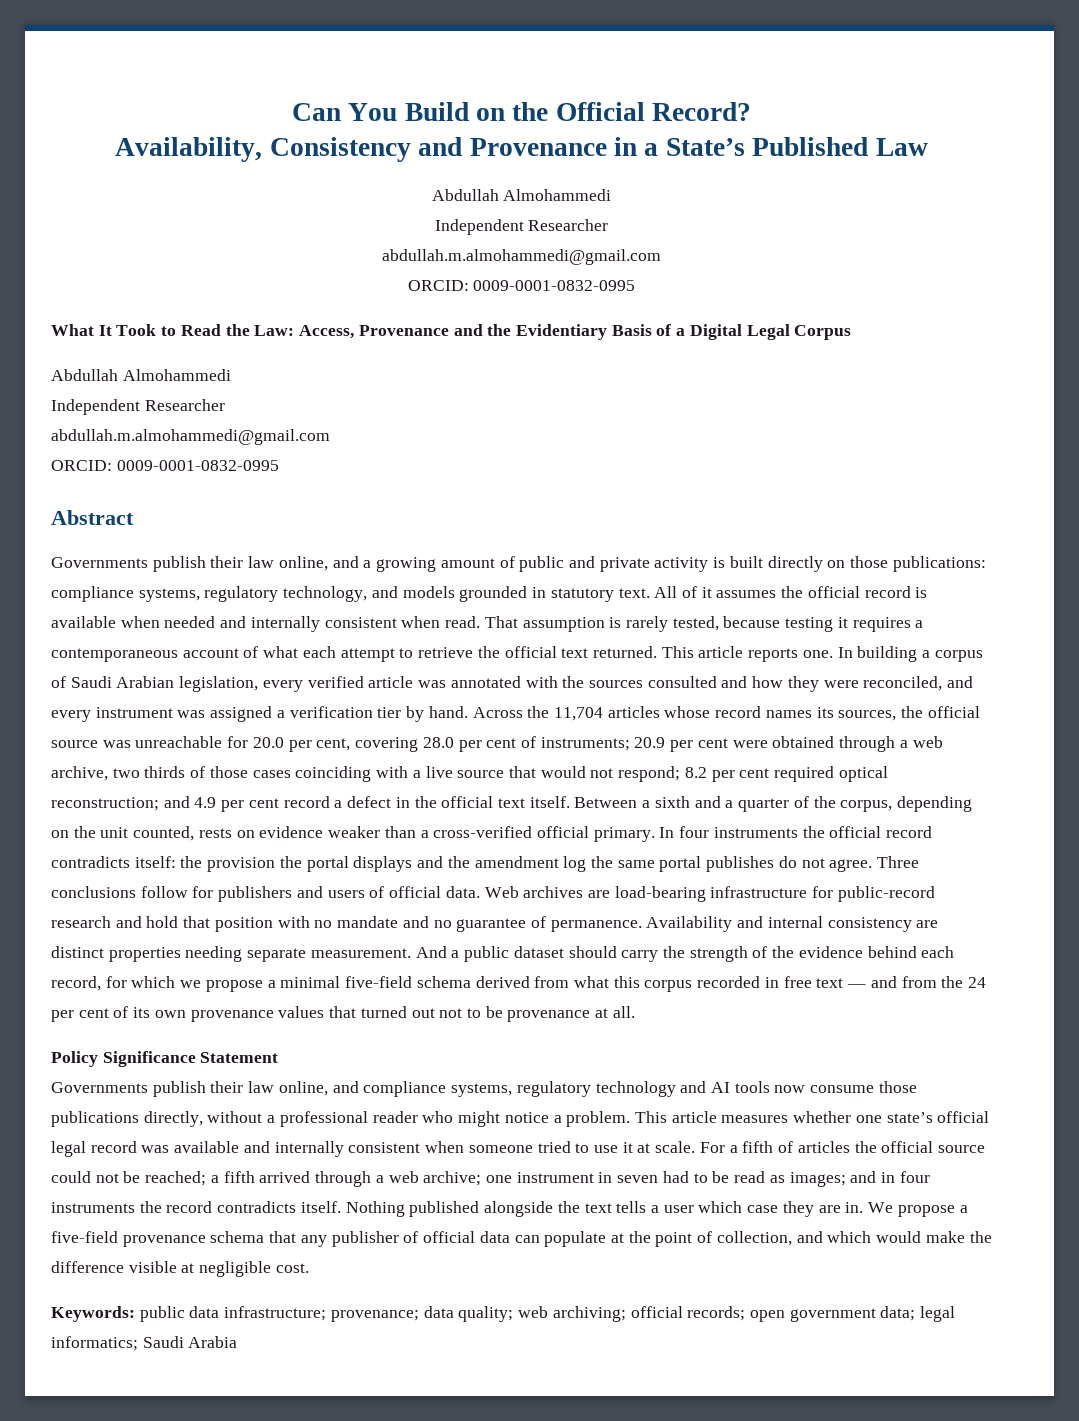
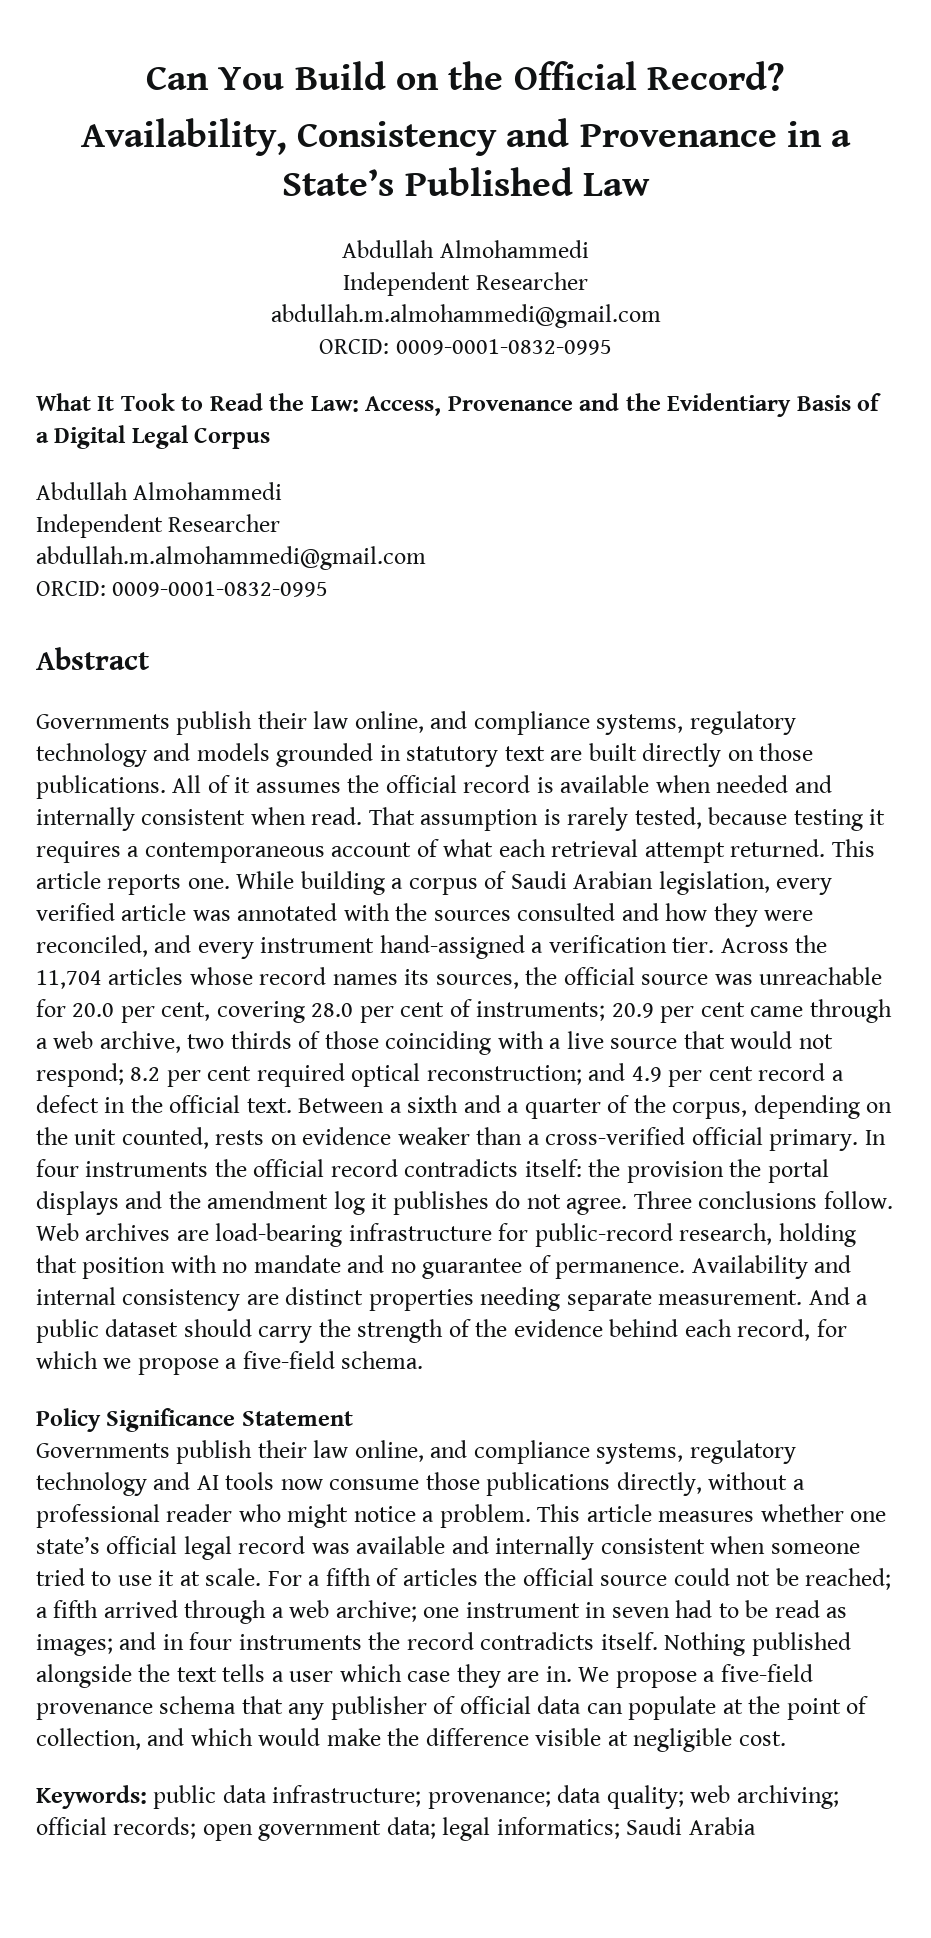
- Governments publish their law online, and a growing amount of public and private activity is built directly on those publications: compliance systems, regulatory technology, and models grounded in statutory text.
+ Governments publish their law online, and compliance systems, regulatory technology and models grounded in statutory text are built directly on those publications.
- That assumption is rarely tested, because testing it requires a contemporaneous account of what each attempt to retrieve the official text returned.
+ That assumption is rarely tested, because testing it requires a contemporaneous account of what each retrieval attempt returned.
- In building a corpus of Saudi Arabian legislation, every verified article was annotated with the sources consulted and how they were reconciled, and every instrument was assigned a verification tier by hand.
+ While building a corpus of Saudi Arabian legislation, every verified article was annotated with the sources consulted and how they were reconciled, and every instrument hand-assigned a verification tier.
- Across the 11,704 articles whose record names its sources, the official source was unreachable for 20.0 per cent, covering 28.0 per cent of instruments; 20.9 per cent were obtained through a web archive, two thirds of those cases coinciding with a live source that would not respond; 8.2 per cent required optical reconstruction; and 4.9 per cent record a defect in the official text itself.
+ Across the 11,704 articles whose record names its sources, the official source was unreachable for 20.0 per cent, covering 28.0 per cent of instruments; 20.9 per cent came through a web archive, two thirds of those coinciding with a live source that would not respond; 8.2 per cent required optical reconstruction; and 4.9 per cent record a defect in the official text.
- In four instruments the official record contradicts itself: the provision the portal displays and the amendment log the same portal publishes do not agree.
+ In four instruments the official record contradicts itself: the provision the portal displays and the amendment log it publishes do not agree.
- Three conclusions follow for publishers and users of official data.
+ Three conclusions follow.
- Web archives are load-bearing infrastructure for public-record research and hold that position with no mandate and no guarantee of permanence.
+ Web archives are load-bearing infrastructure for public-record research, holding that position with no mandate and no guarantee of permanence.
- And a public dataset should carry the strength of the evidence behind each record, for which we propose a minimal five-field schema derived from what this corpus recorded in free text — and from the 24 per cent of its own provenance values that turned out not to be provenance at all.
+ And a public dataset should carry the strength of the evidence behind each record, for which we propose a five-field schema.

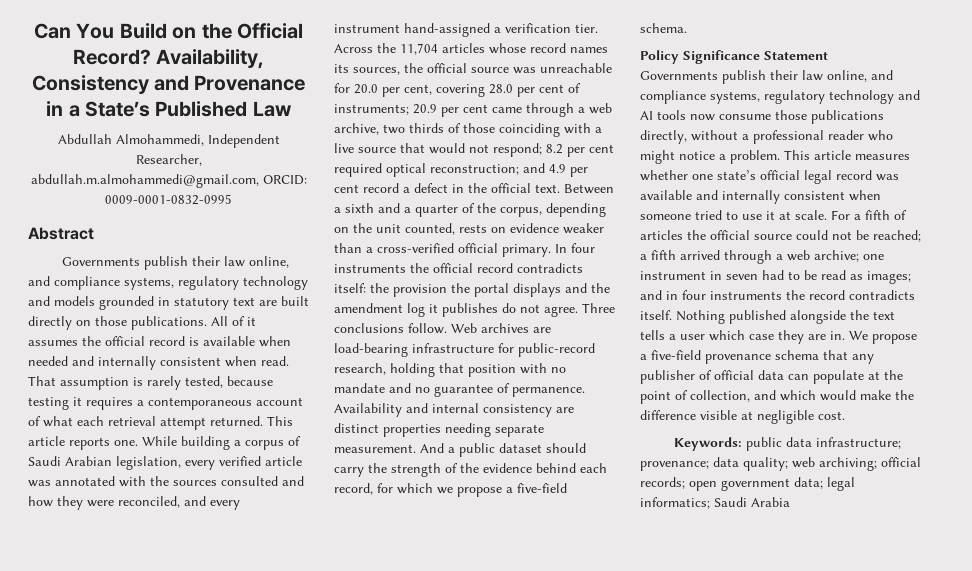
- Can You Build on the Official Record?
- Availability, Consistency and Provenance in a State’s Published Law
- Abdullah Almohammedi
- Independent Researcher
- abdullah.m.almohammedi@gmail.com
- ORCID: 0009-0001-0832-0995
- What It Took to Read the Law: Access, Provenance and the Evidentiary Basis of a Digital Legal Corpus
- Abdullah Almohammedi
- Independent Researcher
- abdullah.m.almohammedi@gmail.com
- ORCID: 0009-0001-0832-0995
+ Can You Build on the Official Record? Availability, Consistency and Provenance in a State’s Published Law
+ Abdullah Almohammedi, Independent Researcher, abdullah.m.almohammedi@gmail.com, ORCID: 0009-0001-0832-0995

